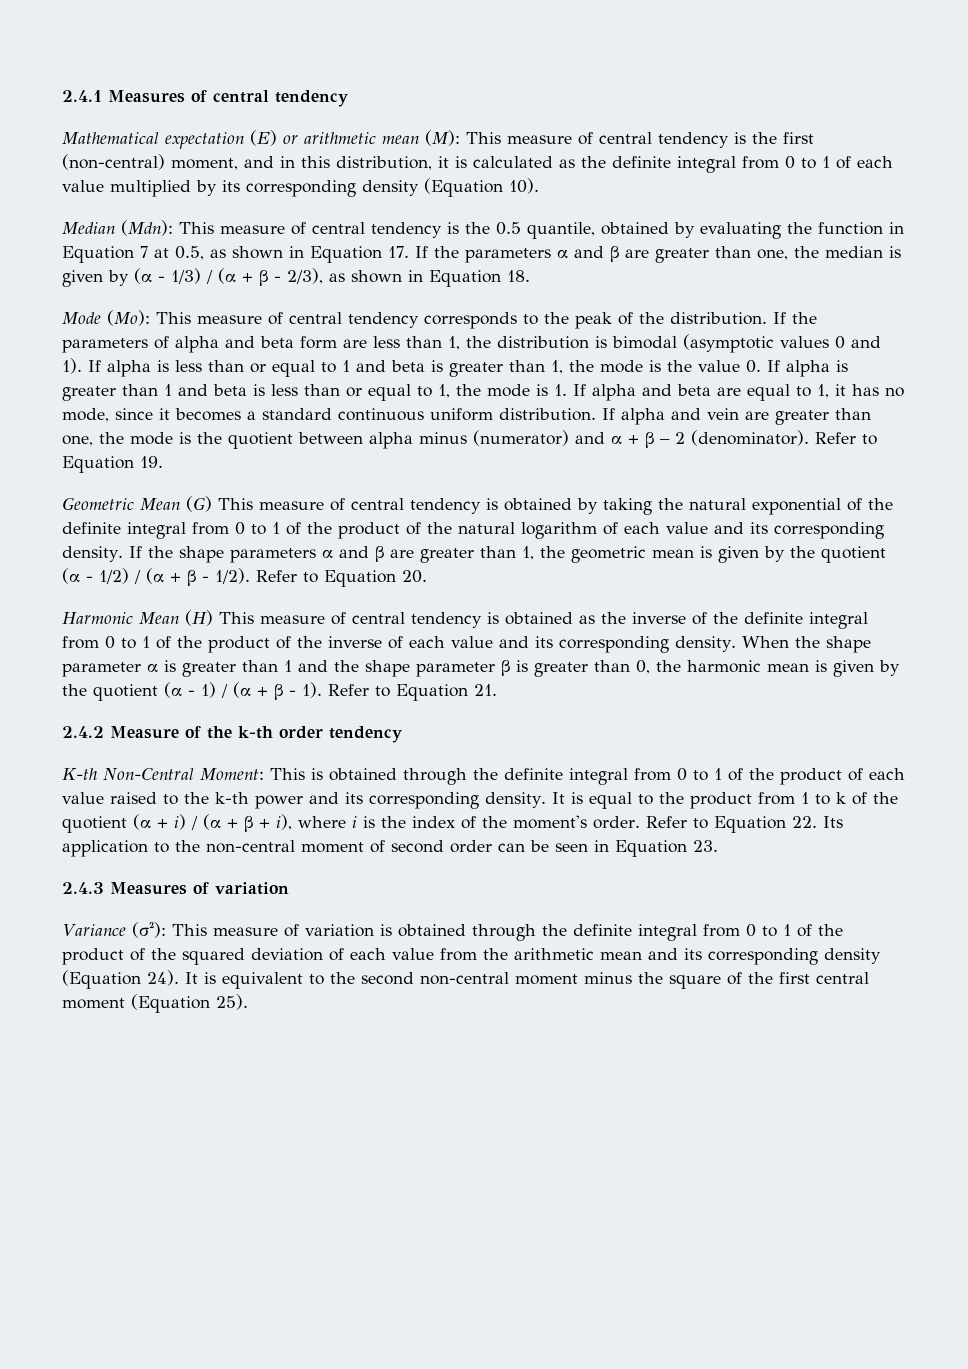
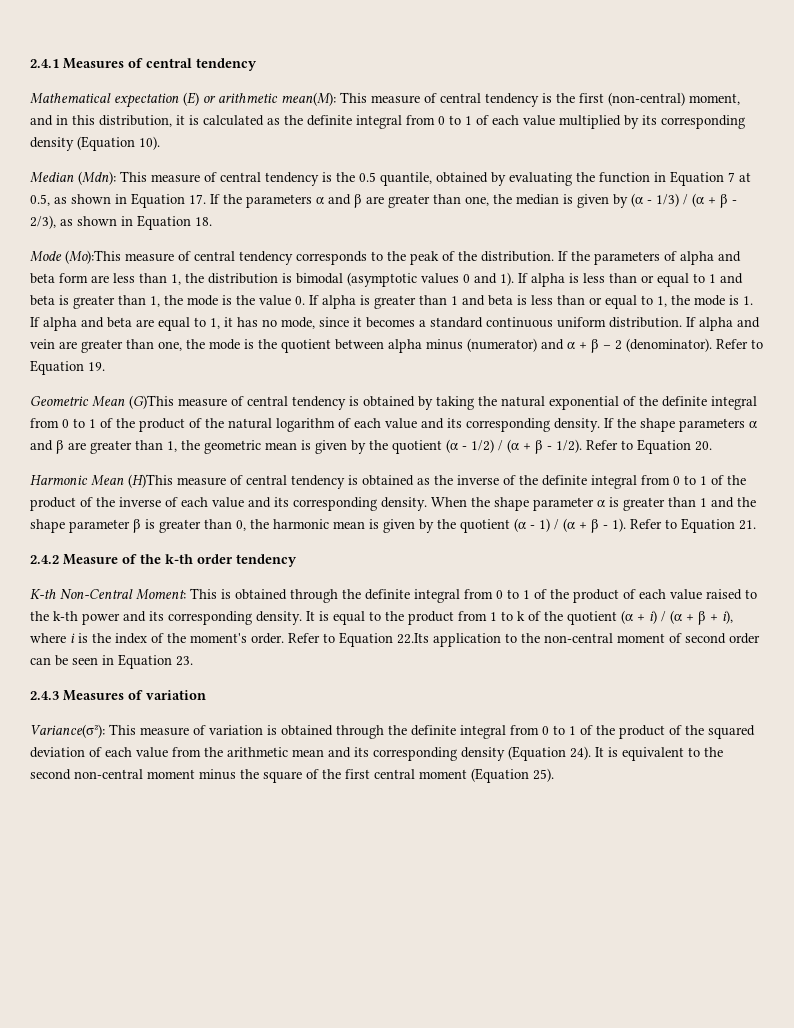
- Mathematical expectation (E) or arithmetic mean (M): This measure of central tendency is the first (non-central) moment, and in this distribution, it is calculated as the definite integral from 0 to 1 of each value multiplied by its corresponding density (Equation 10).
+ Mathematical expectation (E) or arithmetic mean(M): This measure of central tendency is the first (non-central) moment, and in this distribution, it is calculated as the definite integral from 0 to 1 of each value multiplied by its corresponding density (Equation 10).
- Mode (Mo): This measure of central tendency corresponds to the peak of the distribution.
+ Mode (Mo):This measure of central tendency corresponds to the peak of the distribution.
- Geometric Mean (G) This measure of central tendency is obtained by taking the natural exponential of the definite integral from 0 to 1 of the product of the natural logarithm of each value and its corresponding density.
+ Geometric Mean (G)This measure of central tendency is obtained by taking the natural exponential of the definite integral from 0 to 1 of the product of the natural logarithm of each value and its corresponding density.
- Harmonic Mean (H) This measure of central tendency is obtained as the inverse of the definite integral from 0 to 1 of the product of the inverse of each value and its corresponding density.
+ Harmonic Mean (H)This measure of central tendency is obtained as the inverse of the definite integral from 0 to 1 of the product of the inverse of each value and its corresponding density.
- Refer to Equation 22. Its application to the non-central moment of second order can be seen in Equation 23.
+ Refer to Equation 22.Its application to the non-central moment of second order can be seen in Equation 23.
- Variance (σ²): This measure of variation is obtained through the definite integral from 0 to 1 of the product of the squared deviation of each value from the arithmetic mean and its corresponding density (Equation 24).
+ Variance(σ²): This measure of variation is obtained through the definite integral from 0 to 1 of the product of the squared deviation of each value from the arithmetic mean and its corresponding density (Equation 24).

